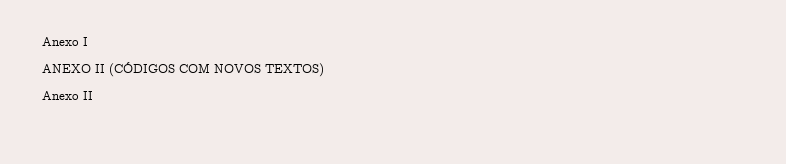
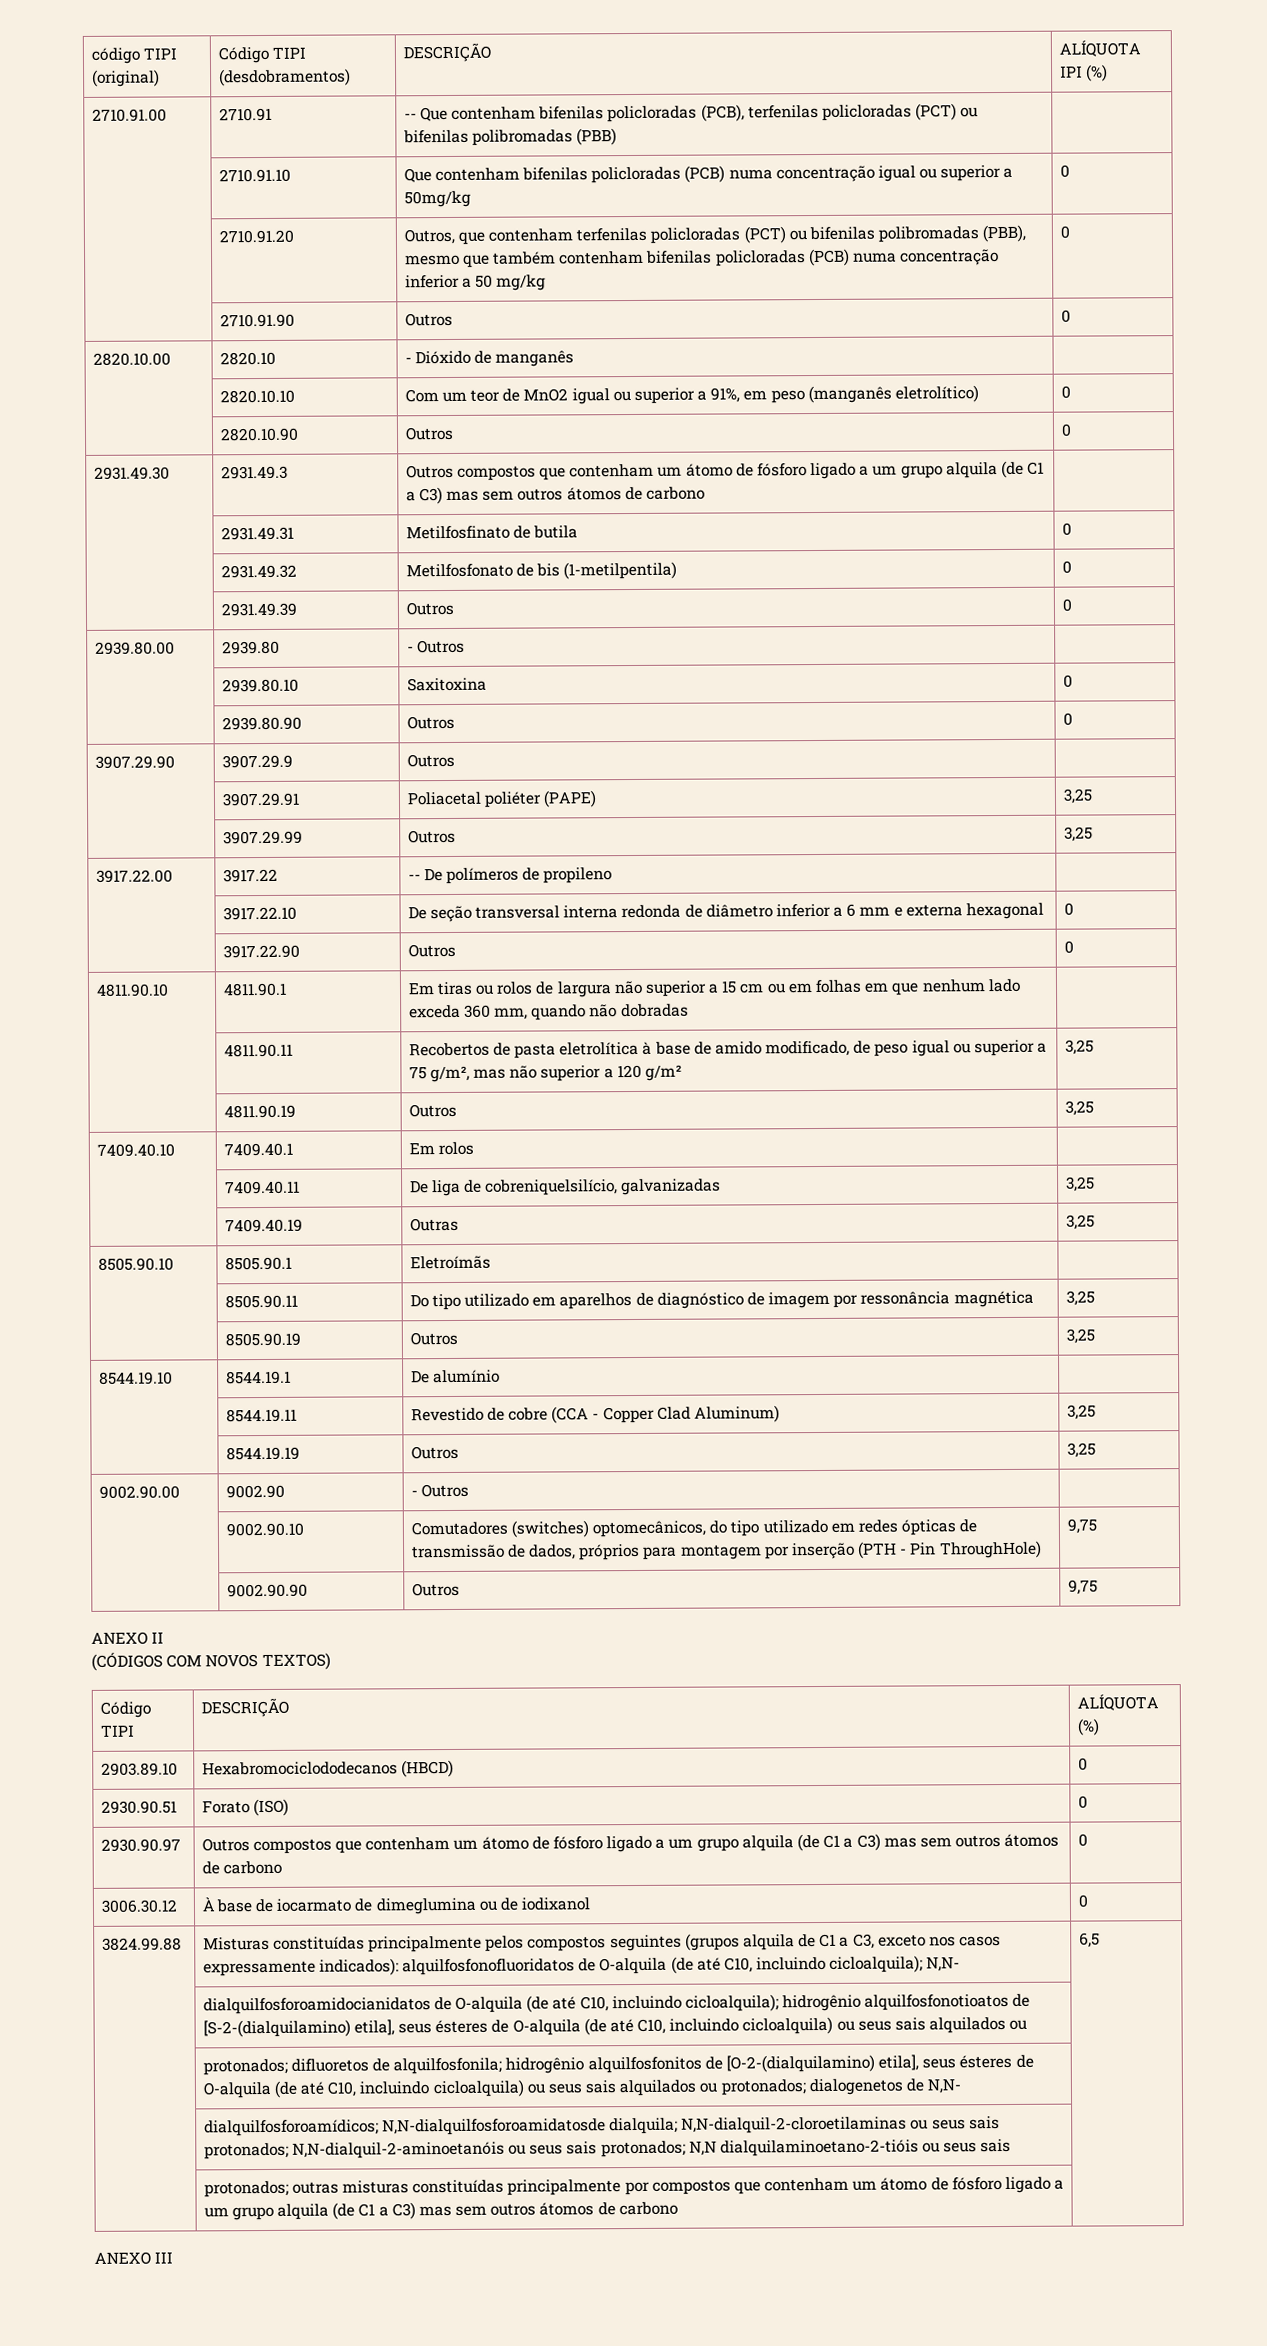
- Anexo I
+ código TIPI (original) | Código TIPI (desdobramentos) | DESCRIÇÃO | ALÍQUOTA IPI (%)
+ 2710.91.00 | 2710.91 | -- Que contenham bifenilas policloradas (PCB), terfenilas policloradas (PCT) ou bifenilas polibromadas (PBB) |
+ | 2710.91.10 | Que contenham bifenilas policloradas (PCB) numa concentração igual ou superior a 50mg/kg | 0
+ | 2710.91.20 | Outros, que contenham terfenilas policloradas (PCT) ou bifenilas polibromadas (PBB), mesmo que também contenham bifenilas policloradas (PCB) numa concentração inferior a 50 mg/kg | 0
+ | 2710.91.90 | Outros | 0
+ 2820.10.00 | 2820.10 | - Dióxido de manganês |
+ | 2820.10.10 | Com um teor de MnO2 igual ou superior a 91%, em peso (manganês eletrolítico) | 0
+ | 2820.10.90 | Outros | 0
+ 2931.49.30 | 2931.49.3 | Outros compostos que contenham um átomo de fósforo ligado a um grupo alquila (de C1 a C3) mas sem outros átomos de carbono |
+ | 2931.49.31 | Metilfosfinato de butila | 0
+ | 2931.49.32 | Metilfosfonato de bis (1-metilpentila) | 0
+ | 2931.49.39 | Outros | 0
+ 2939.80.00 | 2939.80 | - Outros |
+ | 2939.80.10 | Saxitoxina | 0
+ | 2939.80.90 | Outros | 0
+ 3907.29.90 | 3907.29.9 | Outros |
+ | 3907.29.91 | Poliacetal poliéter (PAPE) | 3,25
+ | 3907.29.99 | Outros | 3,25
+ 3917.22.00 | 3917.22 | -- De polímeros de propileno |
+ | 3917.22.10 | De seção transversal interna redonda de diâmetro inferior a 6 mm e externa hexagonal | 0
+ | 3917.22.90 | Outros | 0
+ 4811.90.10 | 4811.90.1 | Em tiras ou rolos de largura não superior a 15 cm ou em folhas em que nenhum lado exceda 360 mm, quando não dobradas |
+ | 4811.90.11 | Recobertos de pasta eletrolítica à base de amido modificado, de peso igual ou superior a 75 g/m², mas não superior a 120 g/m² | 3,25
+ | 4811.90.19 | Outros | 3,25
+ 7409.40.10 | 7409.40.1 | Em rolos |
+ | 7409.40.11 | De liga de cobreniquelsilício, galvanizadas | 3,25
+ | 7409.40.19 | Outras | 3,25
+ 8505.90.10 | 8505.90.1 | Eletroímãs |
+ | 8505.90.11 | Do tipo utilizado em aparelhos de diagnóstico de imagem por ressonância magnética | 3,25
+ | 8505.90.19 | Outros | 3,25
+ 8544.19.10 | 8544.19.1 | De alumínio |
+ | 8544.19.11 | Revestido de cobre (CCA - Copper Clad Aluminum) | 3,25
+ | 8544.19.19 | Outros | 3,25
+ 9002.90.00 | 9002.90 | - Outros |
+ | 9002.90.10 | Comutadores (switches) optomecânicos, do tipo utilizado em redes ópticas de transmissão de dados, próprios para montagem por inserção (PTH - Pin ThroughHole) | 9,75
+ | 9002.90.90 | Outros | 9,75
- ANEXO II (CÓDIGOS COM NOVOS TEXTOS)
+ ANEXO II
+ (CÓDIGOS COM NOVOS TEXTOS)
- Anexo II
+ Código TIPI | DESCRIÇÃO | ALÍQUOTA (%)
+ 2903.89.10 | Hexabromociclododecanos (HBCD) | 0
+ 2930.90.51 | Forato (ISO) | 0
+ 2930.90.97 | Outros compostos que contenham um átomo de fósforo ligado a um grupo alquila (de C1 a C3) mas sem outros átomos de carbono | 0
+ 3006.30.12 | À base de iocarmato de dimeglumina ou de iodixanol | 0
+ 3824.99.88 | Misturas constituídas principalmente pelos compostos seguintes (grupos alquila de C1 a C3, exceto nos casos expressamente indicados): alquilfosfonofluoridatos de O-alquila (de até C10, incluindo cicloalquila); N,N- | 6,5
+ | dialquilfosforoamidocianidatos de O-alquila (de até C10, incluindo cicloalquila); hidrogênio alquilfosfonotioatos de [S-2-(dialquilamino) etila], seus ésteres de O-alquila (de até C10, incluindo cicloalquila) ou seus sais alquilados ou |
+ | protonados; difluoretos de alquilfosfonila; hidrogênio alquilfosfonitos de [O-2-(dialquilamino) etila], seus ésteres de O-alquila (de até C10, incluindo cicloalquila) ou seus sais alquilados ou protonados; dialogenetos de N,N- |
+ | dialquilfosforoamídicos; N,N-dialquilfosforoamidatosde dialquila; N,N-dialquil-2-cloroetilaminas ou seus sais protonados; N,N-dialquil-2-aminoetanóis ou seus sais protonados; N,N dialquilaminoetano-2-tióis ou seus sais |
+ | protonados; outras misturas constituídas principalmente por compostos que contenham um átomo de fósforo ligado a um grupo alquila (de C1 a C3) mas sem outros átomos de carbono |
+ ANEXO III

